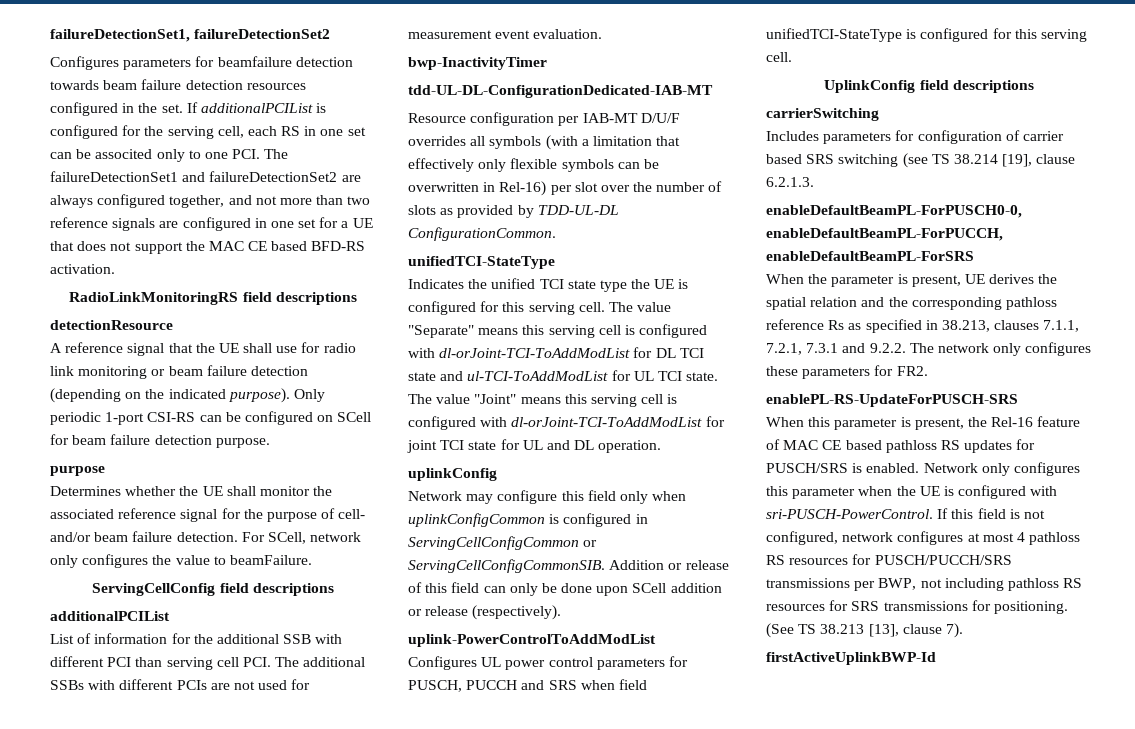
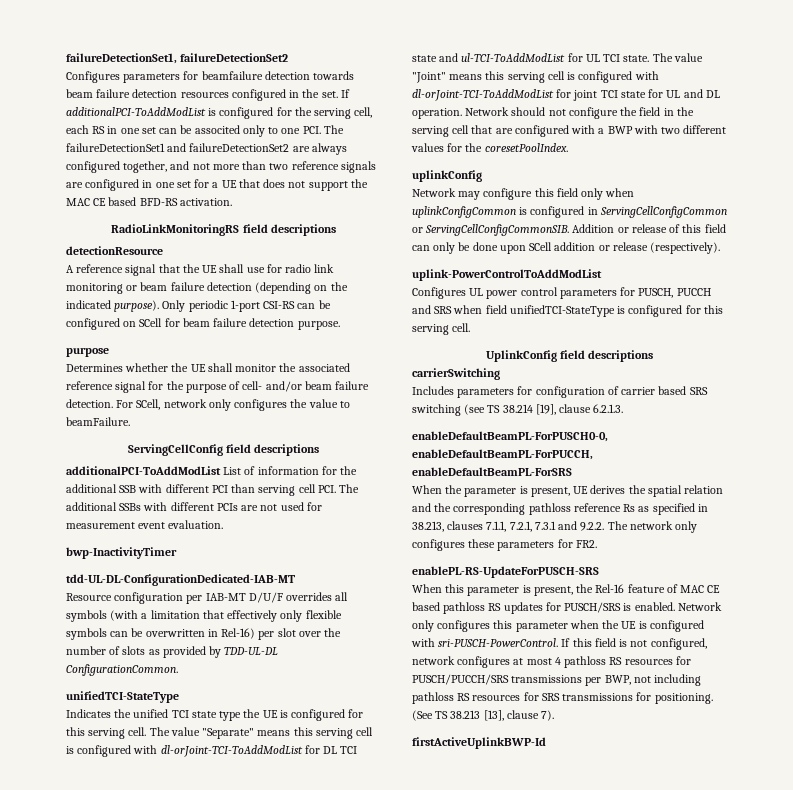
- If additionalPCIList is configured for the serving cell, each RS in one set can be associted only to one PCI. The failureDetectionSet1 and failureDetectionSet2 are always configured together, and not more than two reference signals are configured in one set for a UE that does not support the MAC CE based BFD-RS activation.
+ If additionalPCI-ToAddModList is configured for the serving cell, each RS in one set can be associted only to one PCI. The failureDetectionSet1 and failureDetectionSet2 are always configured together, and not more than two reference signals are configured in one set for a UE that does not support the MAC CE based BFD-RS activation.
  ServingCellConfig field descriptions
- additionalPCIList
- List of information for the additional SSB with different PCI than serving cell PCI. The additional SSBs with different PCIs are not used for measurement event evaluation.
+ additionalPCI-ToAddModList List of information for the additional SSB with different PCI than serving cell PCI. The additional SSBs with different PCIs are not used for measurement event evaluation.
+ Network should not configure the field in the serving cell that are configured with a BWP with two different values for the coresetPoolIndex.

